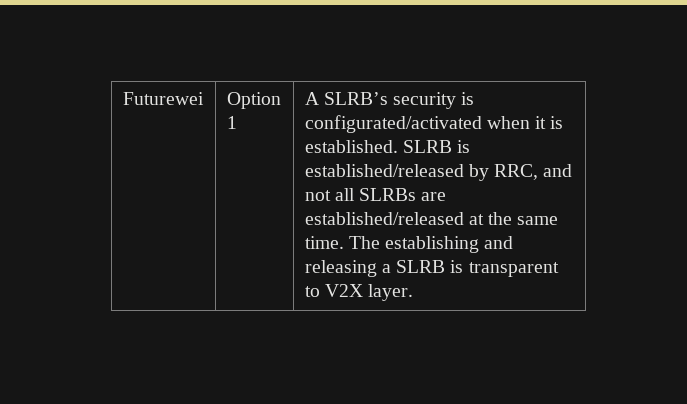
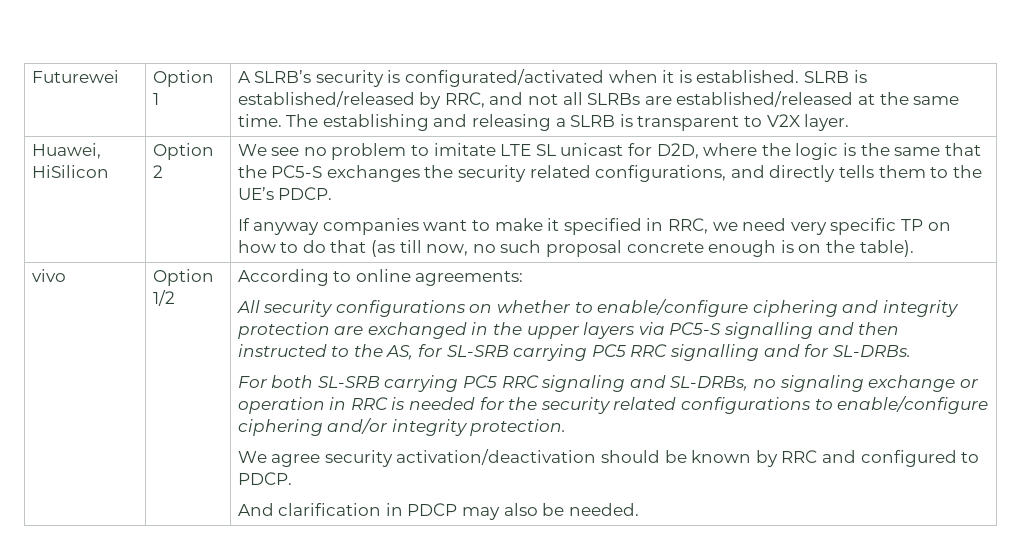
+ Huawei, HiSilicon | Option 2 | We see no problem to imitate LTE SL unicast for D2D, where the logic is the same that the PC5-S exchanges the security related configurations, and directly tells them to the UE’s PDCP.
+ If anyway companies want to make it specified in RRC, we need very specific TP on how to do that (as till now, no such proposal concrete enough is on the table).
+ vivo | Option 1/2 | According to online agreements:
+ All security configurations on whether to enable/configure ciphering and integrity protection are exchanged in the upper layers via PC5-S signalling and then instructed to the AS, for SL-SRB carrying PC5 RRC signalling and for SL-DRBs.
+ For both SL-SRB carrying PC5 RRC signaling and SL-DRBs, no signaling exchange or operation in RRC is needed for the security related configurations to enable/configure ciphering and/or integrity protection.
+ We agree security activation/deactivation should be known by RRC and configured to PDCP.
+ And clarification in PDCP may also be needed.

